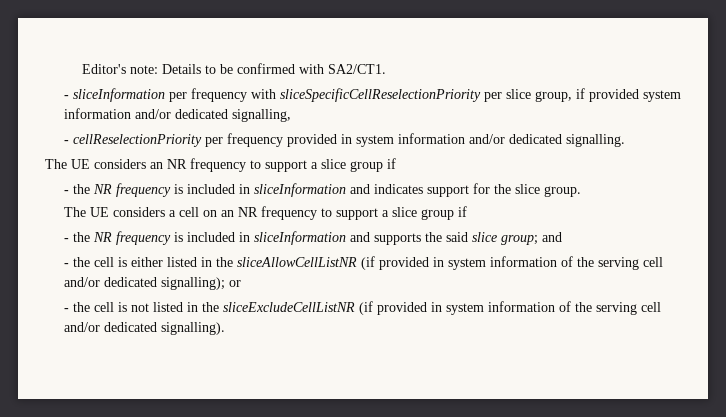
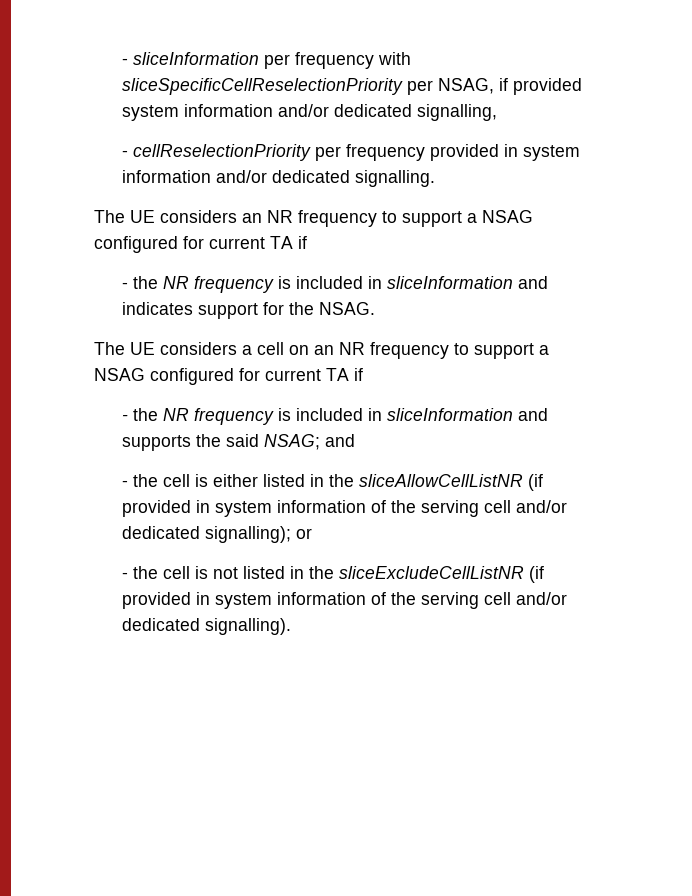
- Editor's note: Details to be confirmed with SA2/CT1.
- - sliceInformation per frequency with sliceSpecificCellReselectionPriority per slice group, if provided system information and/or dedicated signalling,
+ - sliceInformation per frequency with sliceSpecificCellReselectionPriority per NSAG, if provided system information and/or dedicated signalling,
- The UE considers an NR frequency to support a slice group if
+ The UE considers an NR frequency to support a NSAG configured for current TA if
- - the NR frequency is included in sliceInformation and indicates support for the slice group.
+ - the NR frequency is included in sliceInformation and indicates support for the NSAG.
- The UE considers a cell on an NR frequency to support a slice group if
+ The UE considers a cell on an NR frequency to support a NSAG configured for current TA if
- - the NR frequency is included in sliceInformation and supports the said slice group; and
+ - the NR frequency is included in sliceInformation and supports the said NSAG; and

